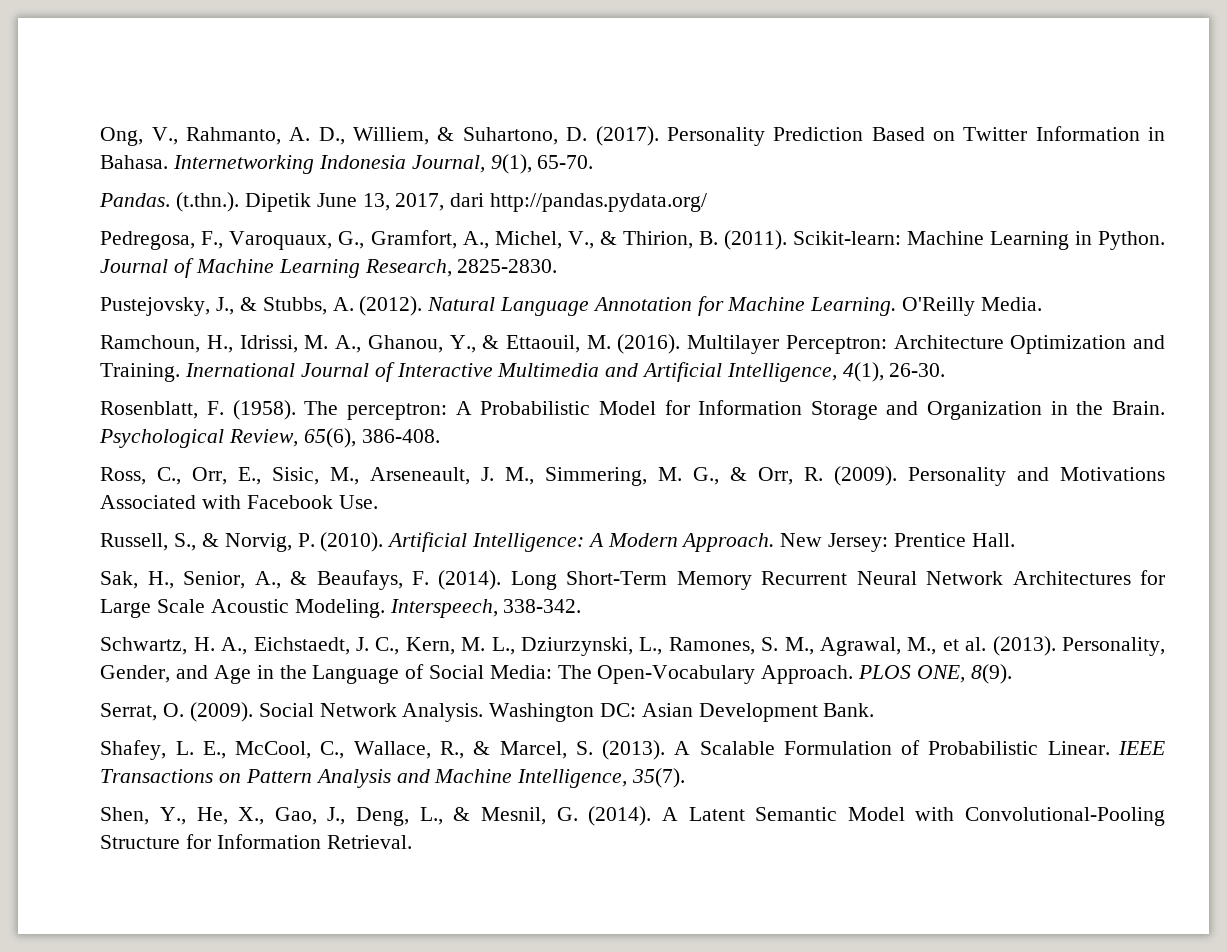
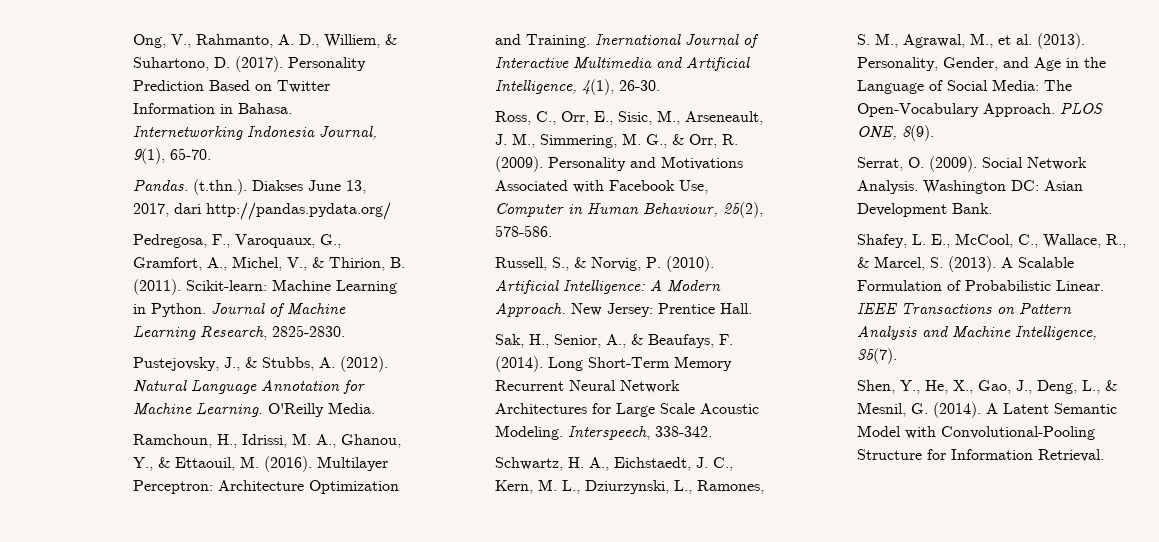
- (t.thn.). Dipetik June 13, 2017, dari http://pandas.pydata.org/
+ (t.thn.). Diakses June 13, 2017, dari http://pandas.pydata.org/
- Rosenblatt, F. (1958). The perceptron: A Probabilistic Model for Information Storage and Organization in the Brain. Psychological Review, 65(6), 386-408.
- Personality and Motivations Associated with Facebook Use.
+ Personality and Motivations Associated with Facebook Use, Computer in Human Behaviour, 25(2), 578-586.

